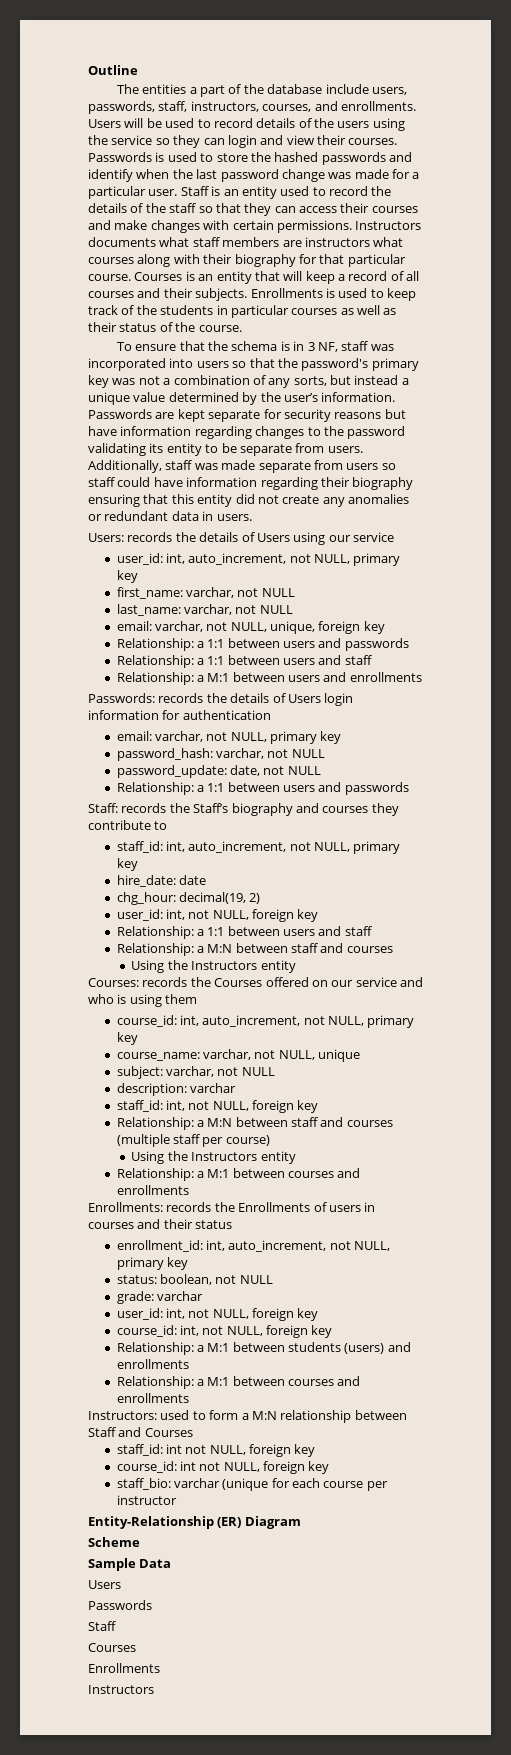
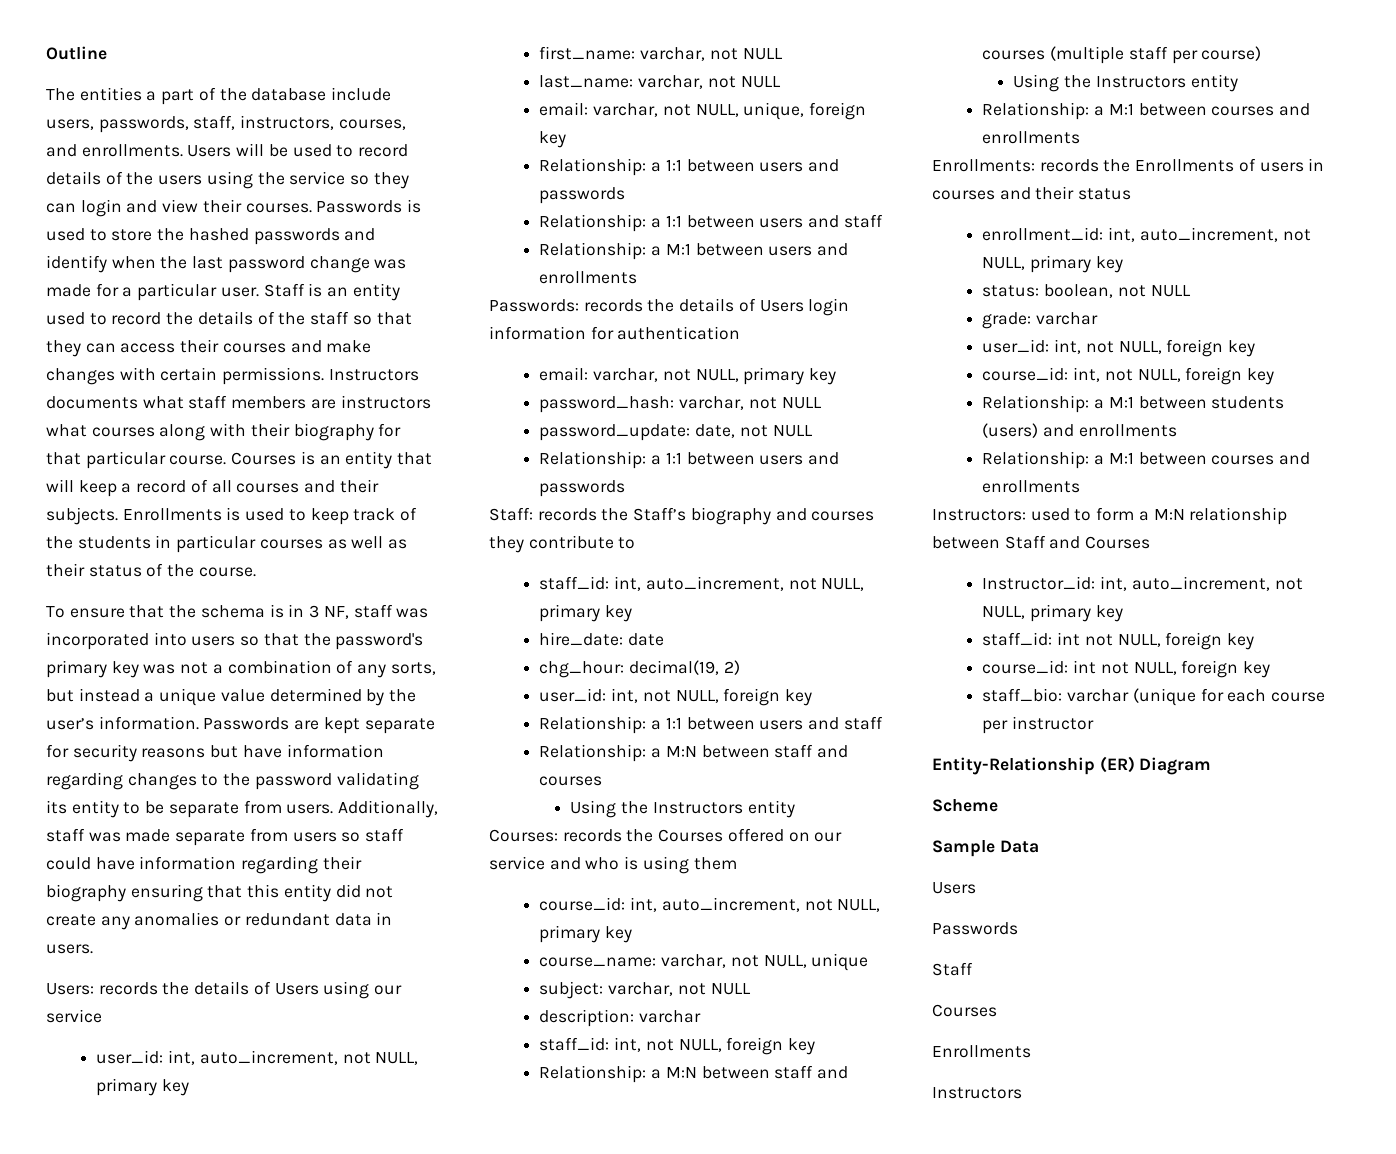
+ Instructor_id: int, auto_increment, not NULL, primary key

